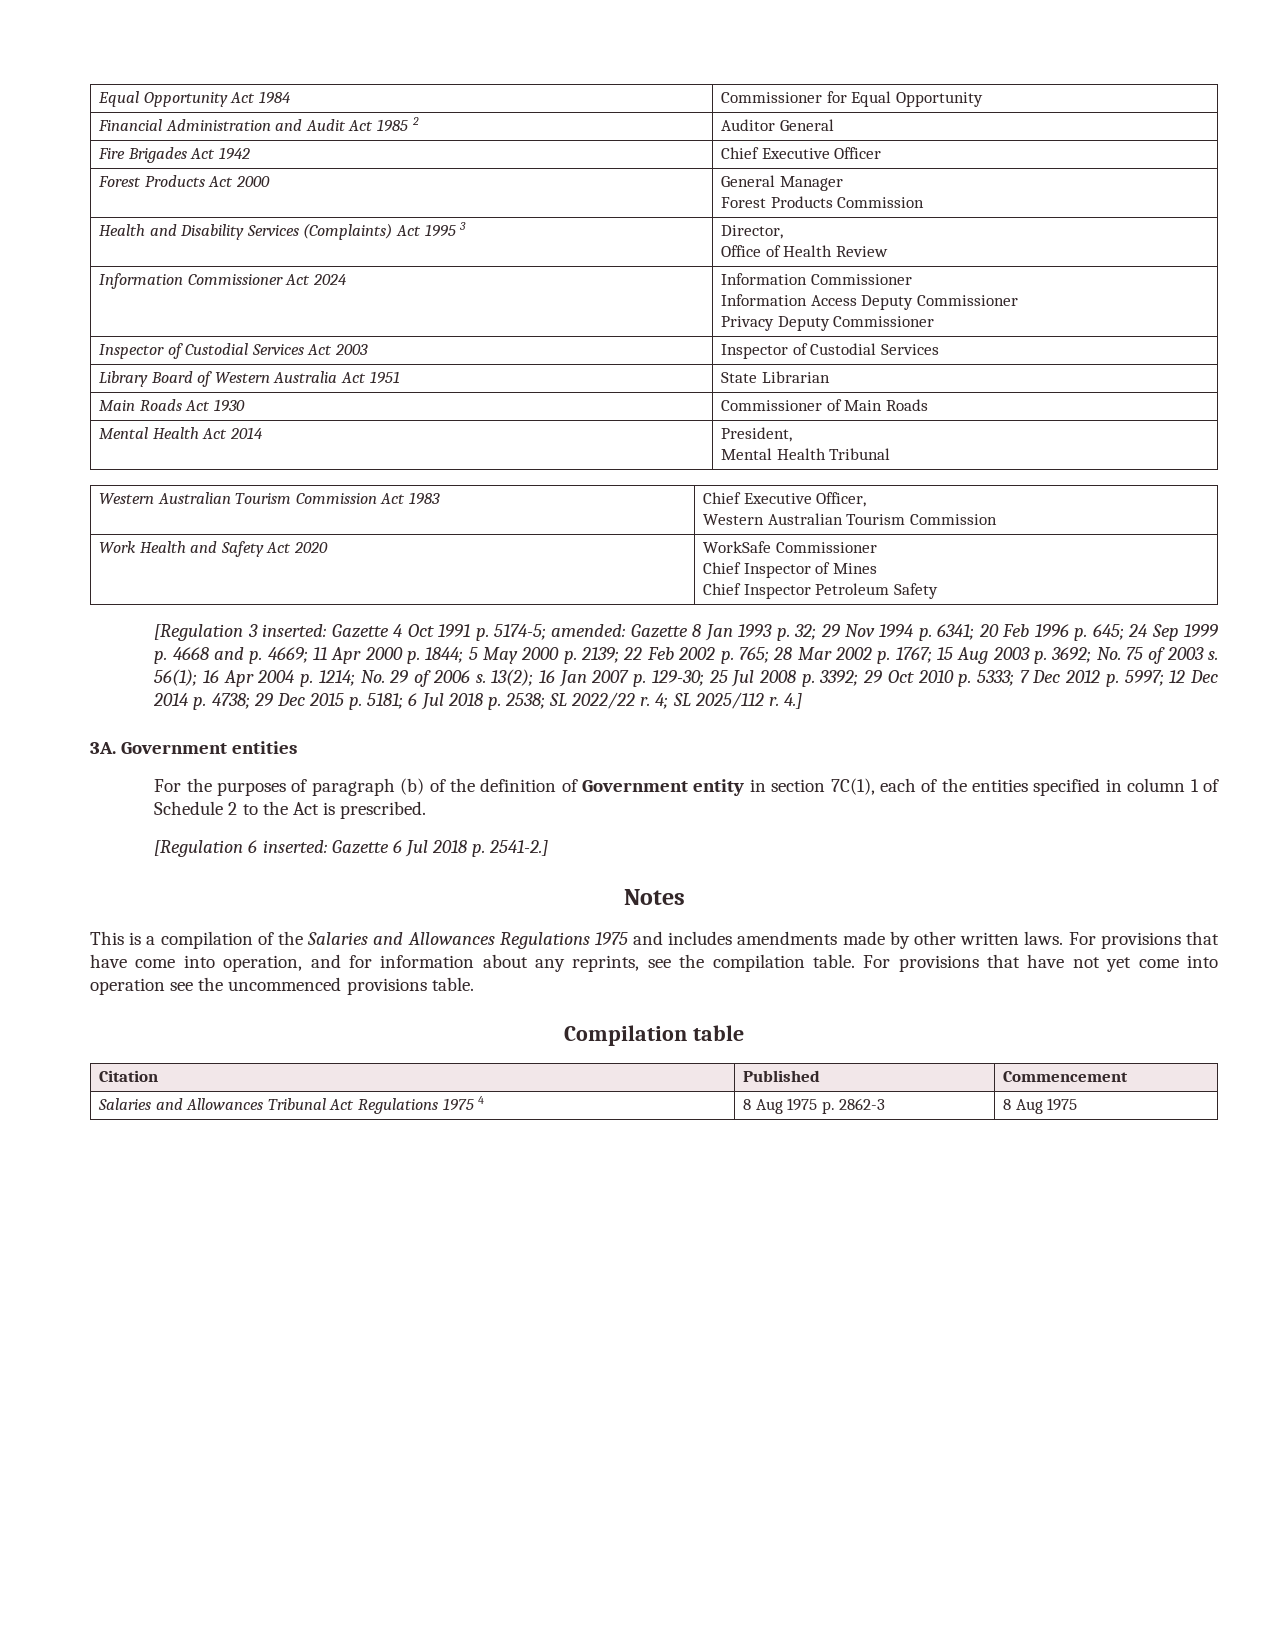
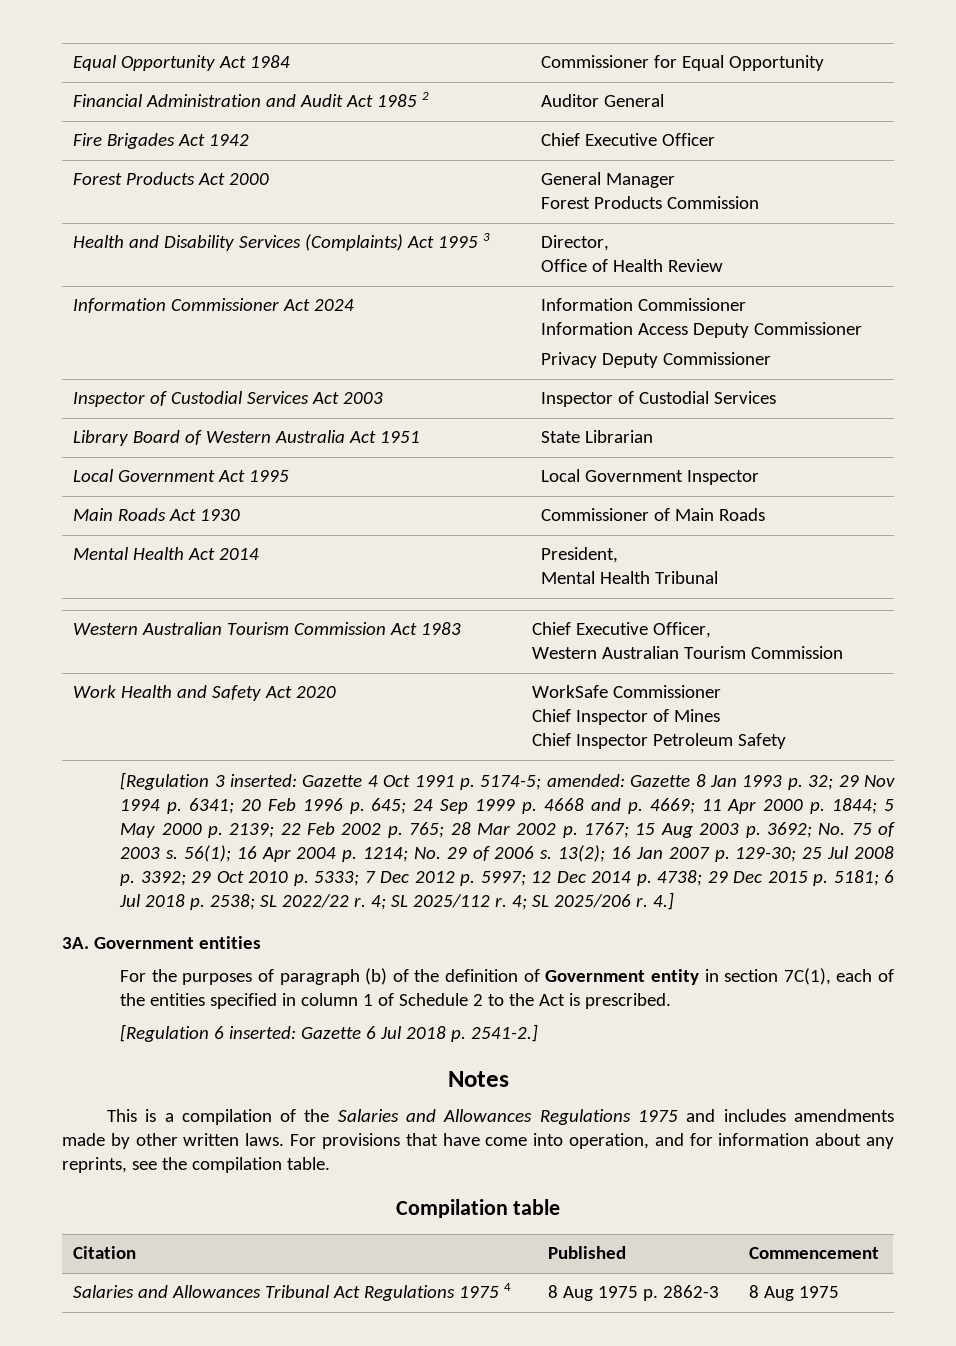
+ Local Government Act 1995 | Local Government Inspector
+ 4; SL 2025/206 r.
- For provisions that have not yet come into operation see the uncommenced provisions table.

